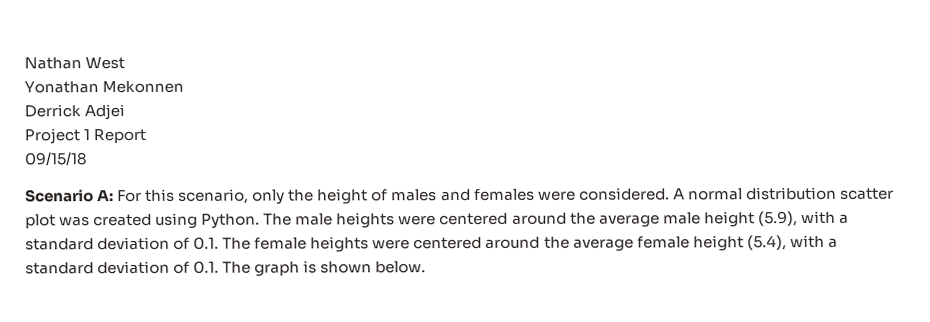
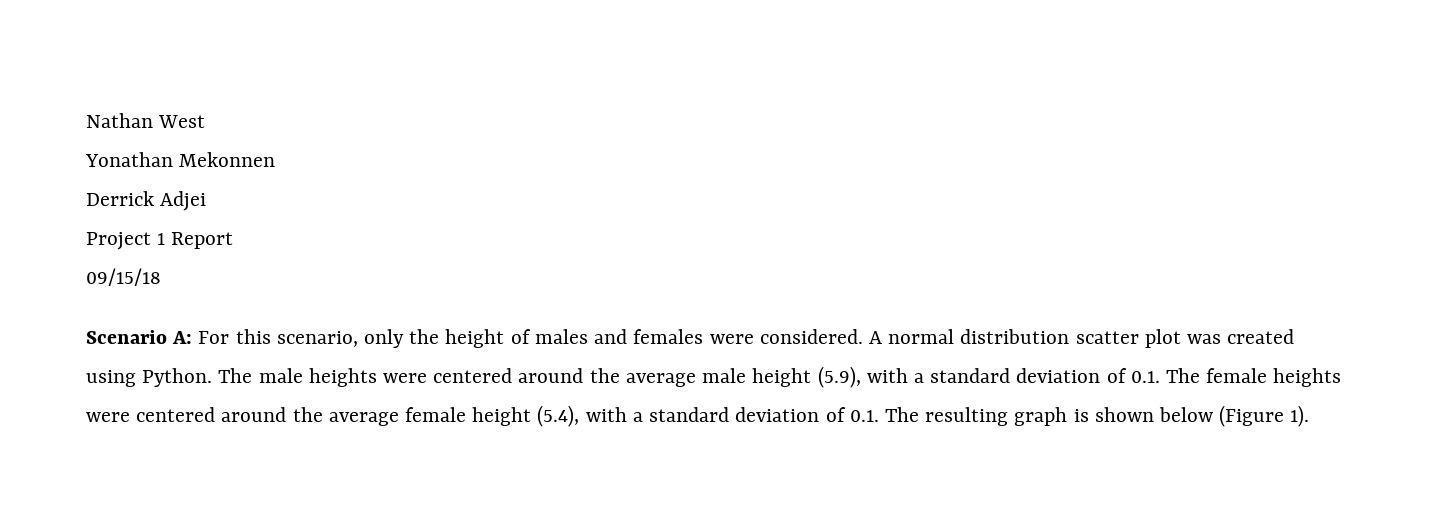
- The male heights were centered around the average male height (5.9), with a standard deviation of 0.1. The female heights were centered around the average female height (5.4), with a standard deviation of 0.1. The graph is shown below.
+ The male heights were centered around the average male height (5.9), with a standard deviation of 0.1. The female heights were centered around the average female height (5.4), with a standard deviation of 0.1. The resulting graph is shown below (Figure 1).

